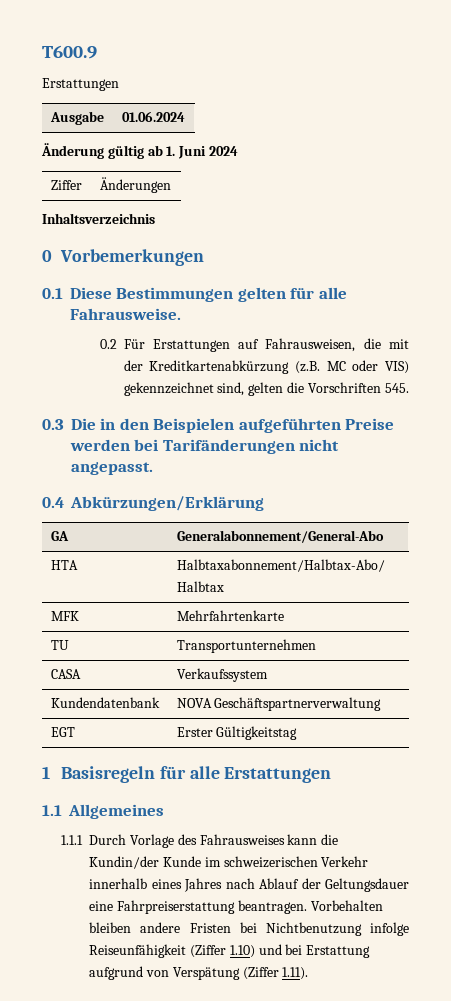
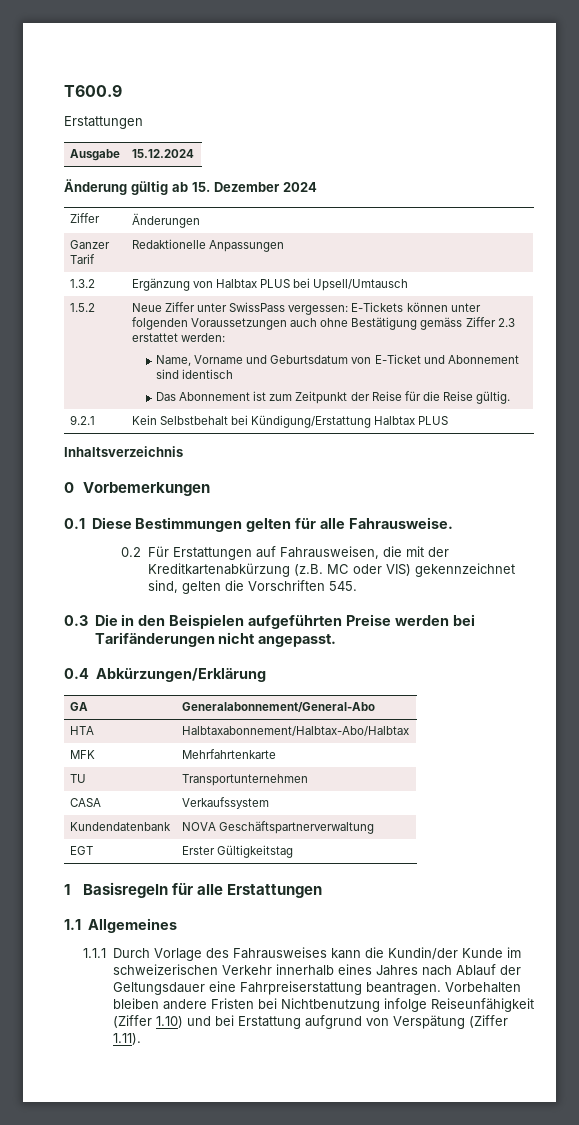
- Ausgabe | 01.06.2024
+ Ausgabe | 15.12.2024
- Änderung gültig ab 1. Juni 2024
+ Änderung gültig ab 15. Dezember 2024
+ Ganzer Tarif | Redaktionelle Anpassungen
+ 1.3.2 | Ergänzung von Halbtax PLUS bei Upsell/Umtausch
+ 1.5.2 | Neue Ziffer unter SwissPass vergessen: E-Tickets können unter folgenden Voraussetzungen auch ohne Bestätigung gemäss Ziffer 2.3 erstattet werden:
+ Name, Vorname und Geburtsdatum von E-Ticket und Abonnement sind identisch
+ Das Abonnement ist zum Zeitpunkt der Reise für die Reise gültig.
+ 9.2.1 | Kein Selbstbehalt bei Kündigung/Erstattung Halbtax PLUS

